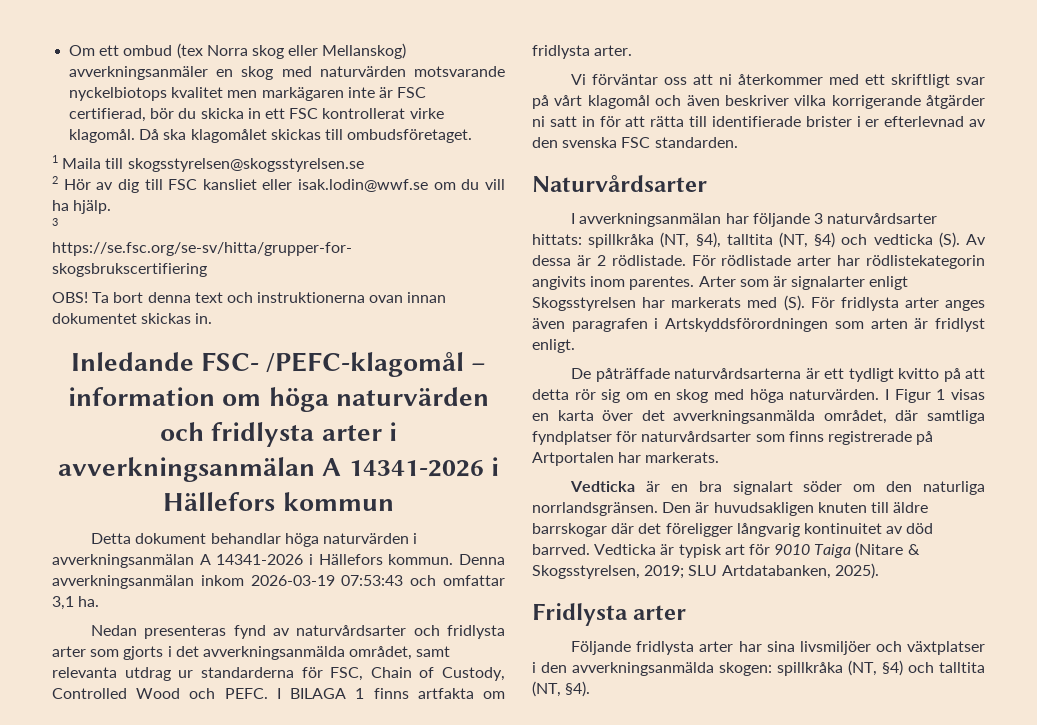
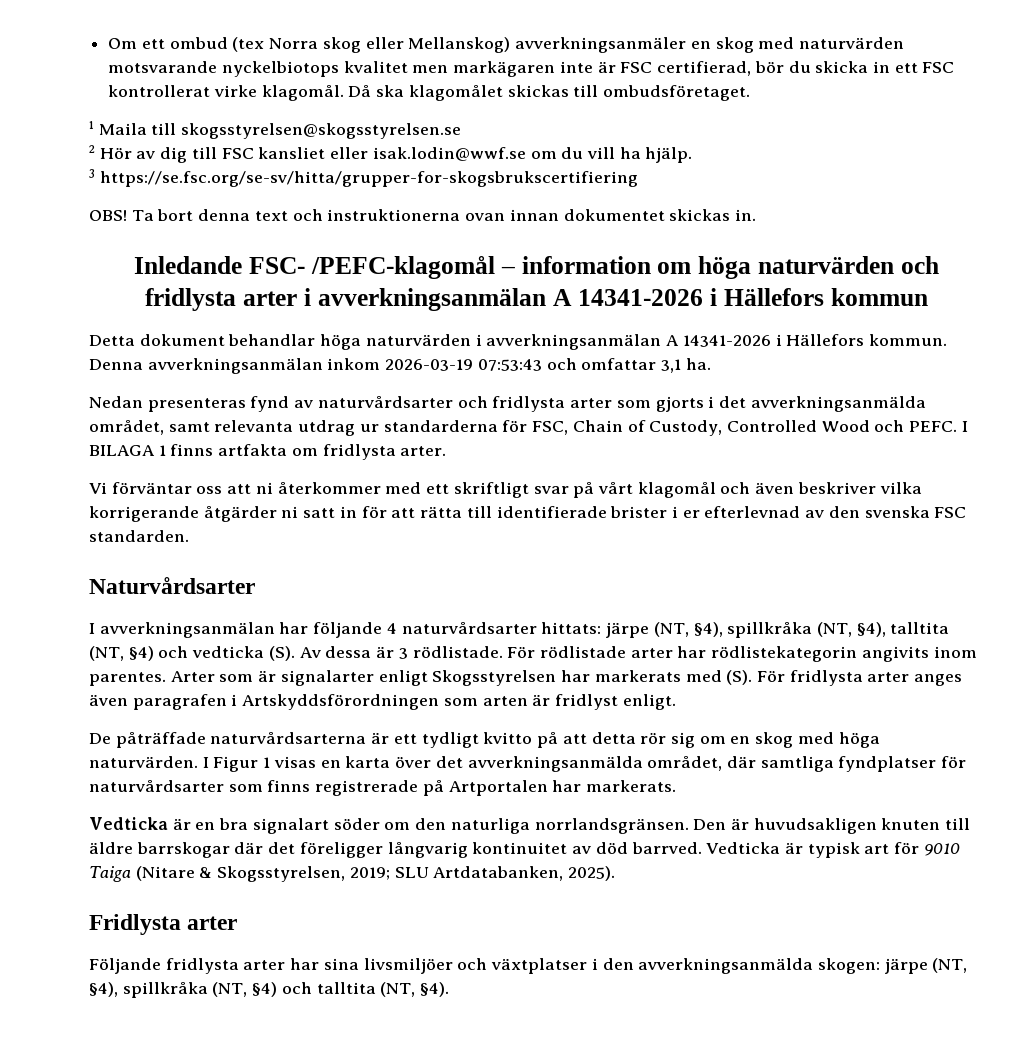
- I avverkningsanmälan har följande 3 naturvårdsarter hittats: spillkråka (NT, §4), talltita (NT, §4) och vedticka (S). Av dessa är 2 rödlistade.
+ I avverkningsanmälan har följande 4 naturvårdsarter hittats: järpe (NT, §4), spillkråka (NT, §4), talltita (NT, §4) och vedticka (S). Av dessa är 3 rödlistade.
- Följande fridlysta arter har sina livsmiljöer och växtplatser i den avverkningsanmälda skogen: spillkråka (NT, §4) och talltita (NT, §4).
+ Följande fridlysta arter har sina livsmiljöer och växtplatser i den avverkningsanmälda skogen: järpe (NT, §4), spillkråka (NT, §4) och talltita (NT, §4).

